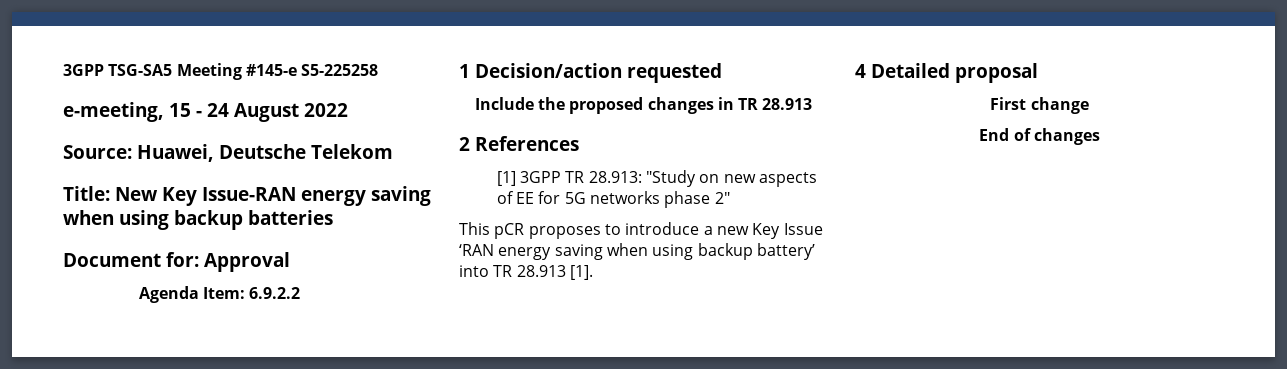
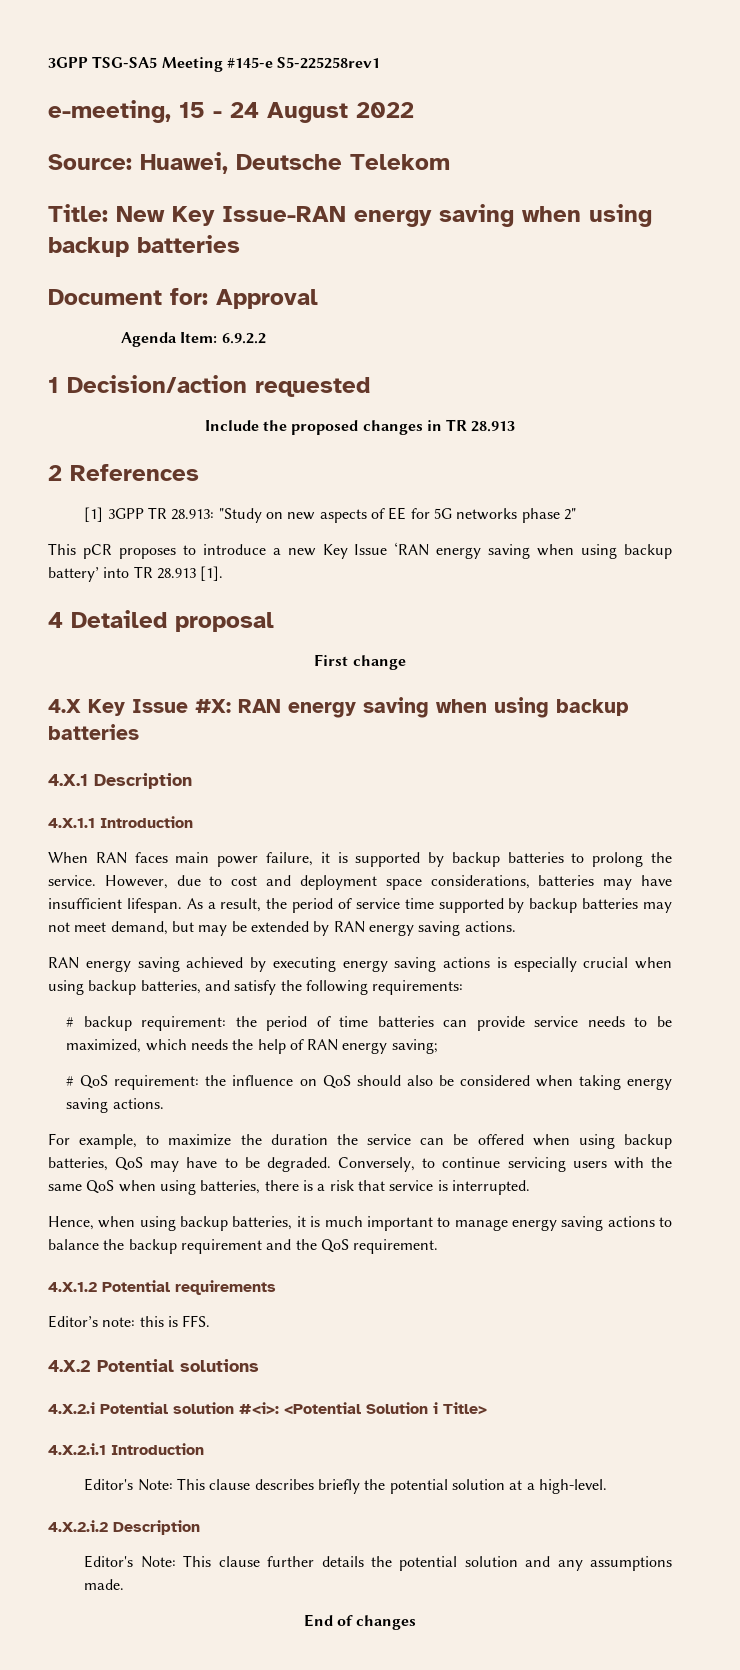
- 3GPP TSG-SA5 Meeting #145-e S5-225258
+ 3GPP TSG-SA5 Meeting #145-e S5-225258rev1
+ 4.X Key Issue #X: RAN energy saving when using backup batteries
+ 4.X.1 Description
+ 4.X.1.1 Introduction
+ When RAN faces main power failure, it is supported by backup batteries to prolong the service. However, due to cost and deployment space considerations, batteries may have insufficient lifespan. As a result, the period of service time supported by backup batteries may not meet demand, but may be extended by RAN energy saving actions.
+ RAN energy saving achieved by executing energy saving actions is especially crucial when using backup batteries, and satisfy the following requirements:
+ # backup requirement: the period of time batteries can provide service needs to be maximized, which needs the help of RAN energy saving;
+ # QoS requirement: the influence on QoS should also be considered when taking energy saving actions.
+ For example, to maximize the duration the service can be offered when using backup batteries, QoS may have to be degraded. Conversely, to continue servicing users with the same QoS when using batteries, there is a risk that service is interrupted.
+ Hence, when using backup batteries, it is much important to manage energy saving actions to balance the backup requirement and the QoS requirement.
+ 4.X.1.2 Potential requirements
+ Editor’s note: this is FFS.
+ 4.X.2 Potential solutions
+ 4.X.2.i Potential solution #<i>: <Potential Solution i Title>
+ 4.X.2.i.1 Introduction
+ Editor's Note: This clause describes briefly the potential solution at a high-level.
+ 4.X.2.i.2 Description
+ Editor's Note: This clause further details the potential solution and any assumptions made.

